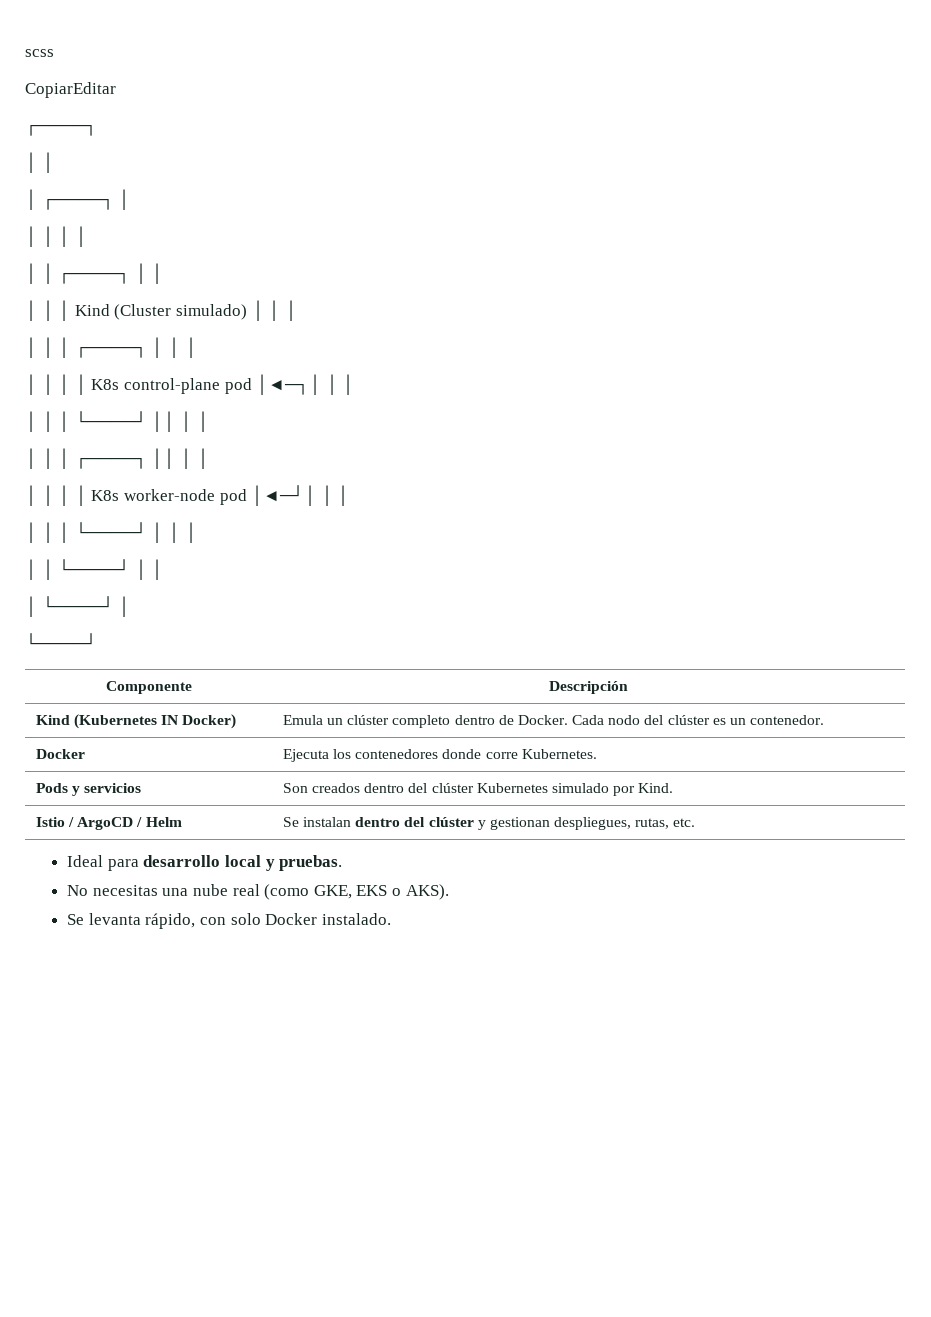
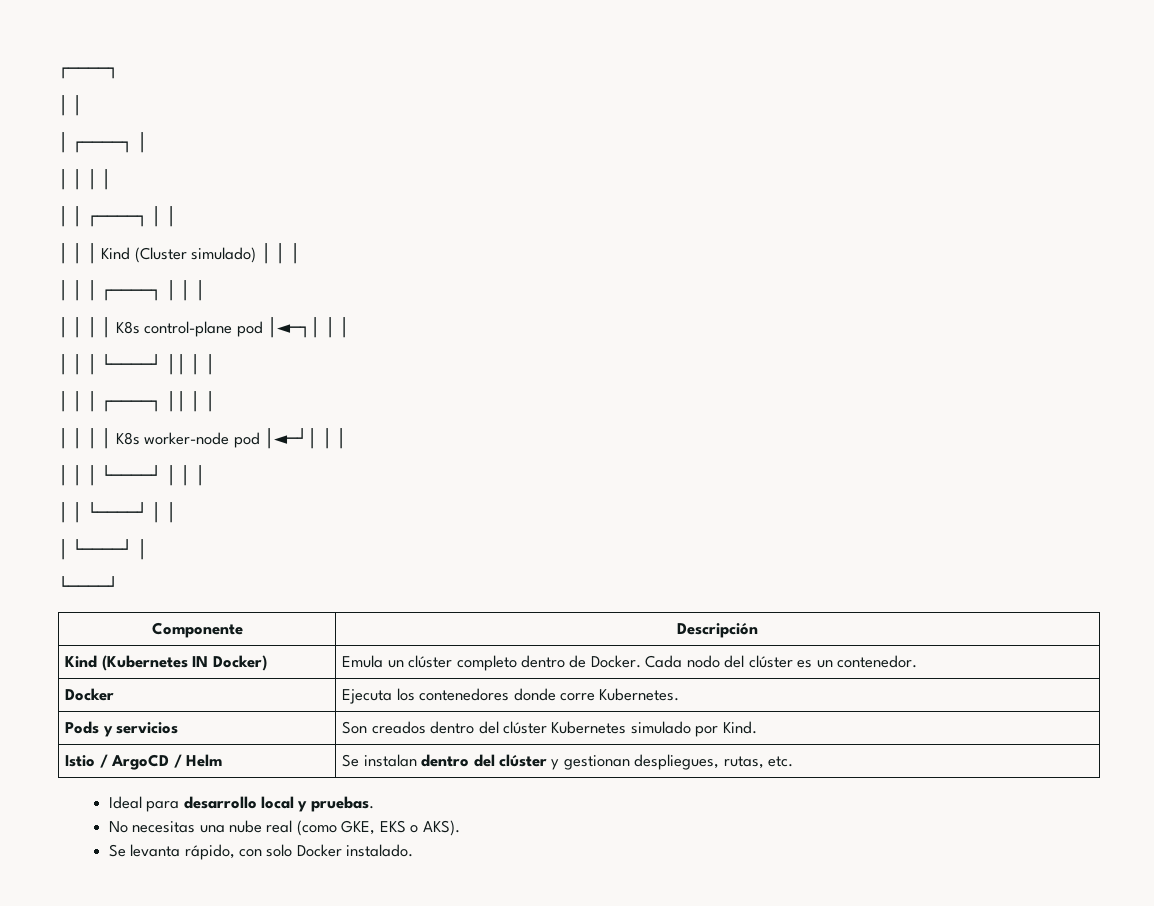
- scss
- CopiarEditar

